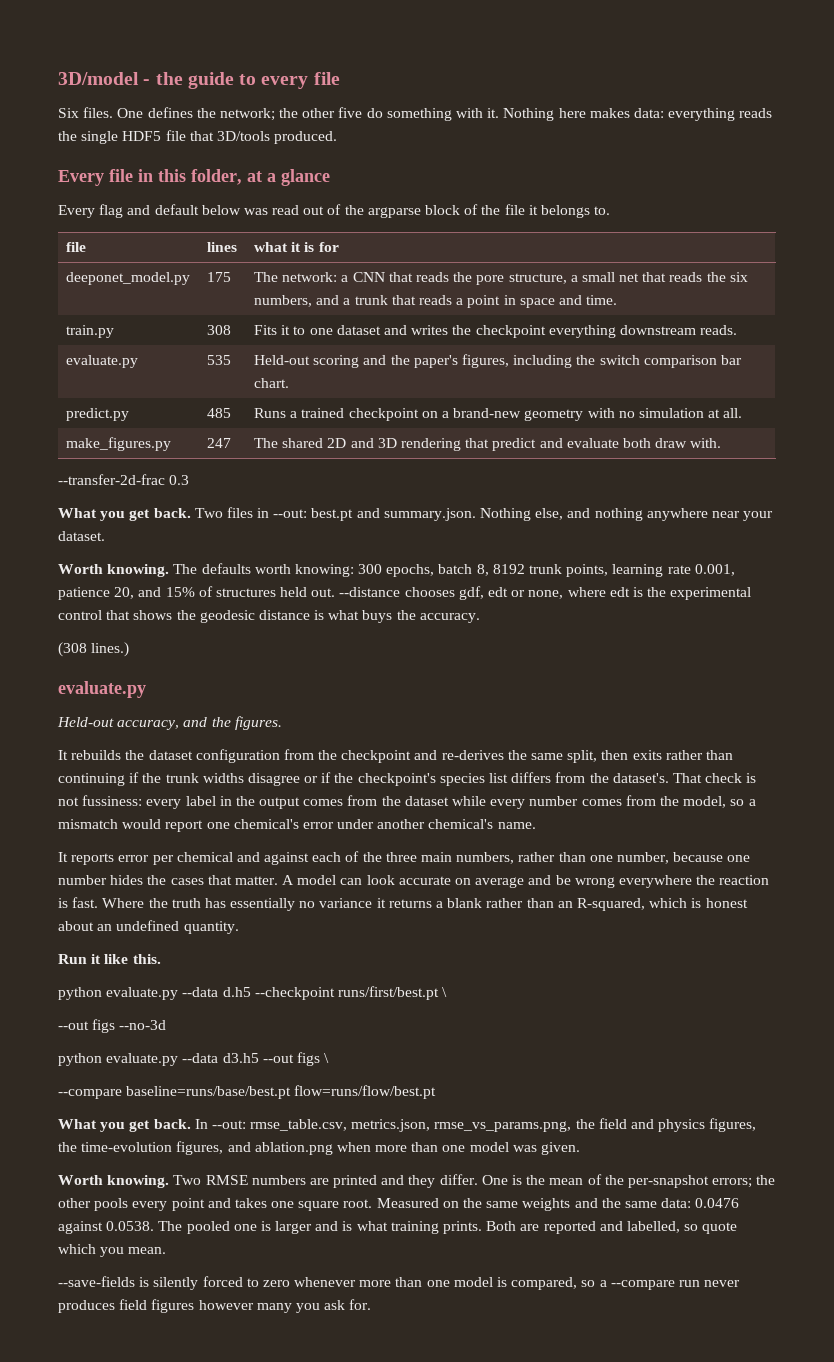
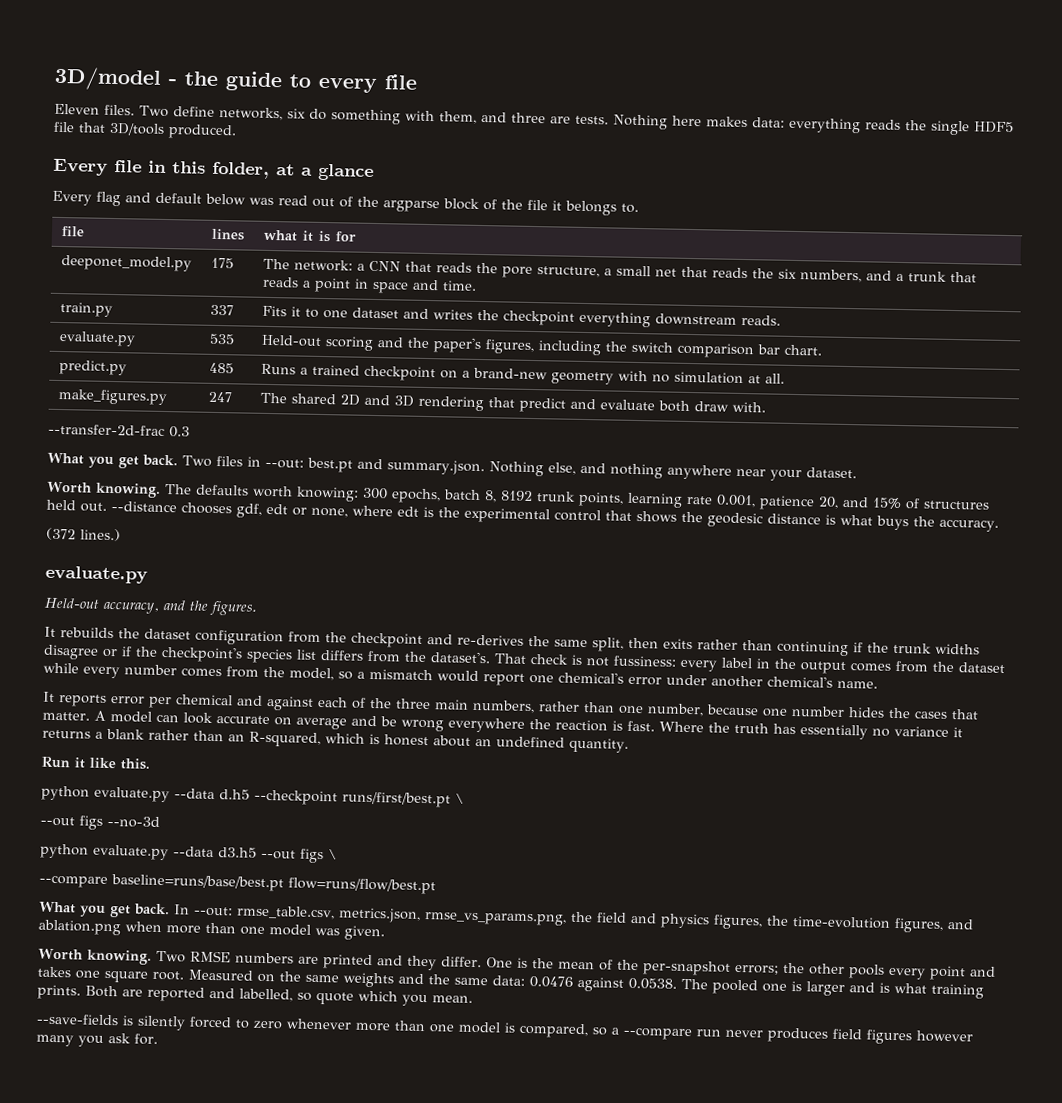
- Six files. One defines the network; the other five do something with it.
+ Eleven files. Two define networks, six do something with them, and three are tests.
- train.py | 308 | Fits it to one dataset and writes the checkpoint everything downstream reads.
+ train.py | 337 | Fits it to one dataset and writes the checkpoint everything downstream reads.
- (308 lines.)
+ (372 lines.)

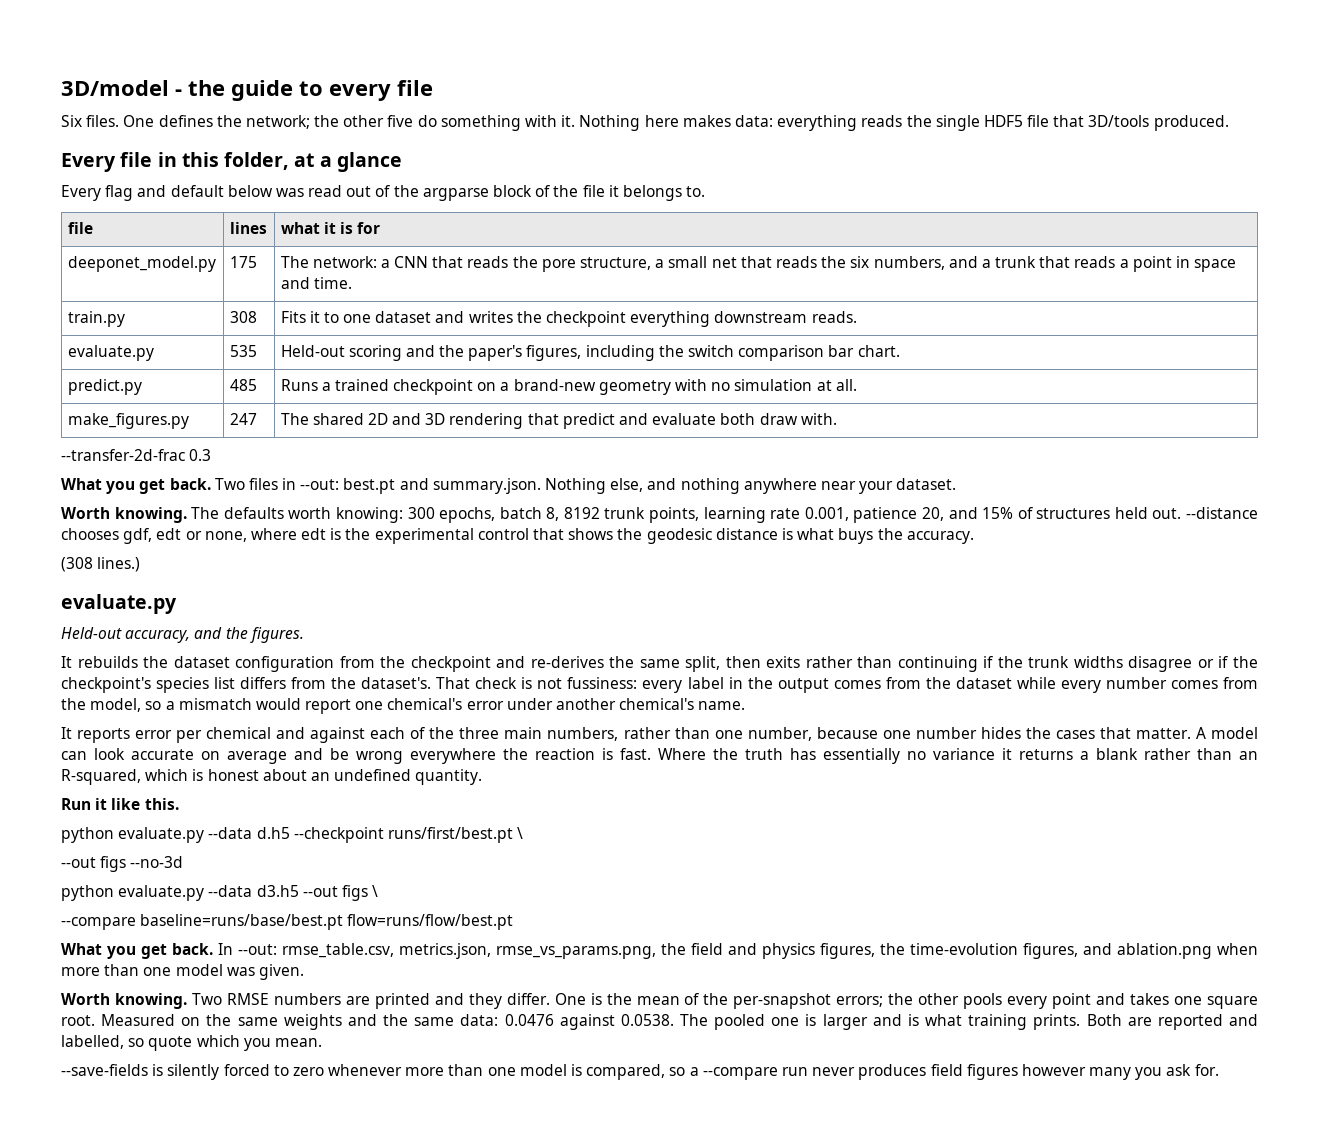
- Eleven files. Two define networks, six do something with them, and three are tests.
+ Six files. One defines the network; the other five do something with it.
- train.py | 337 | Fits it to one dataset and writes the checkpoint everything downstream reads.
+ train.py | 308 | Fits it to one dataset and writes the checkpoint everything downstream reads.
- (372 lines.)
+ (308 lines.)

